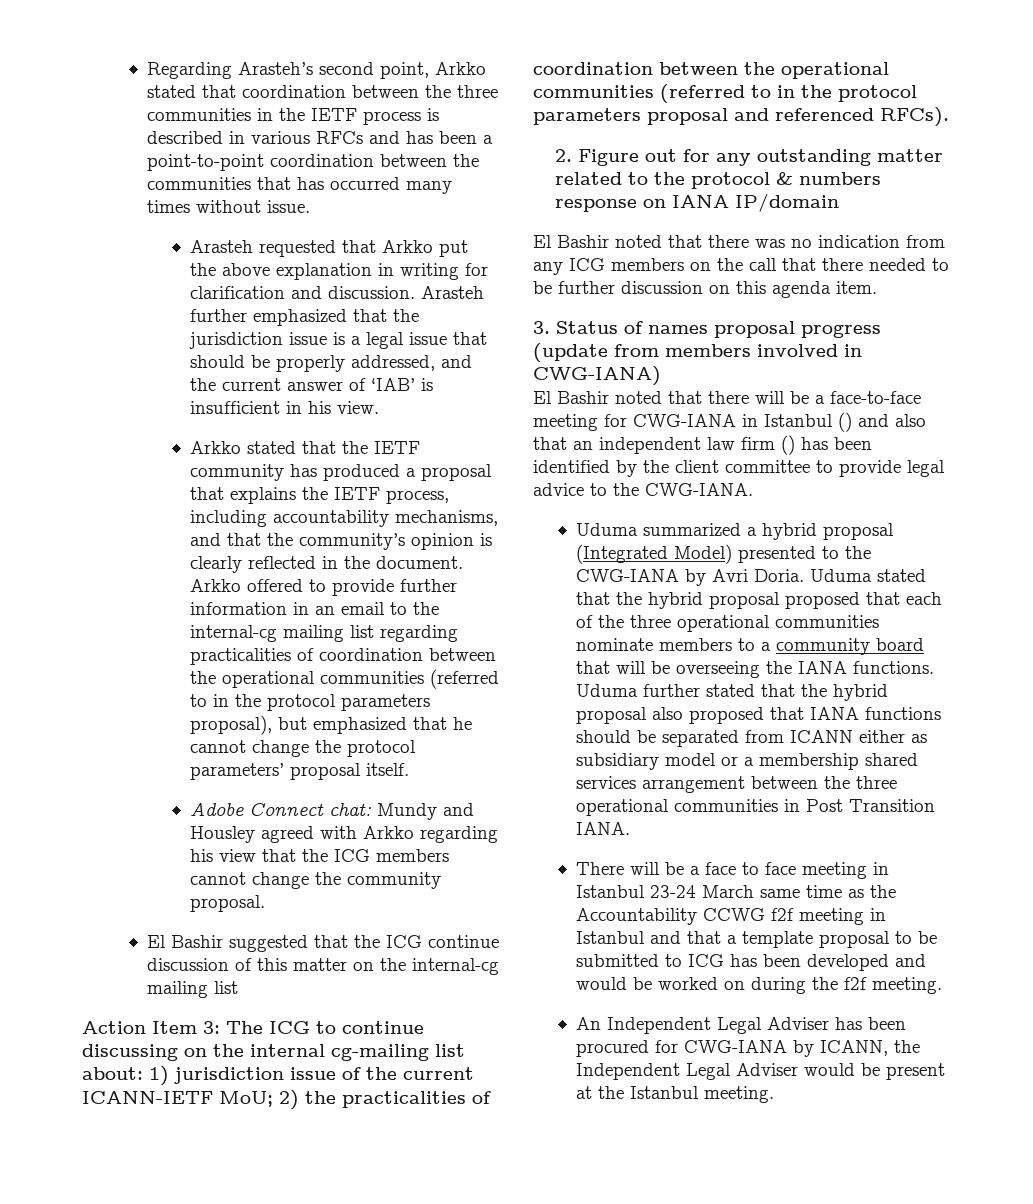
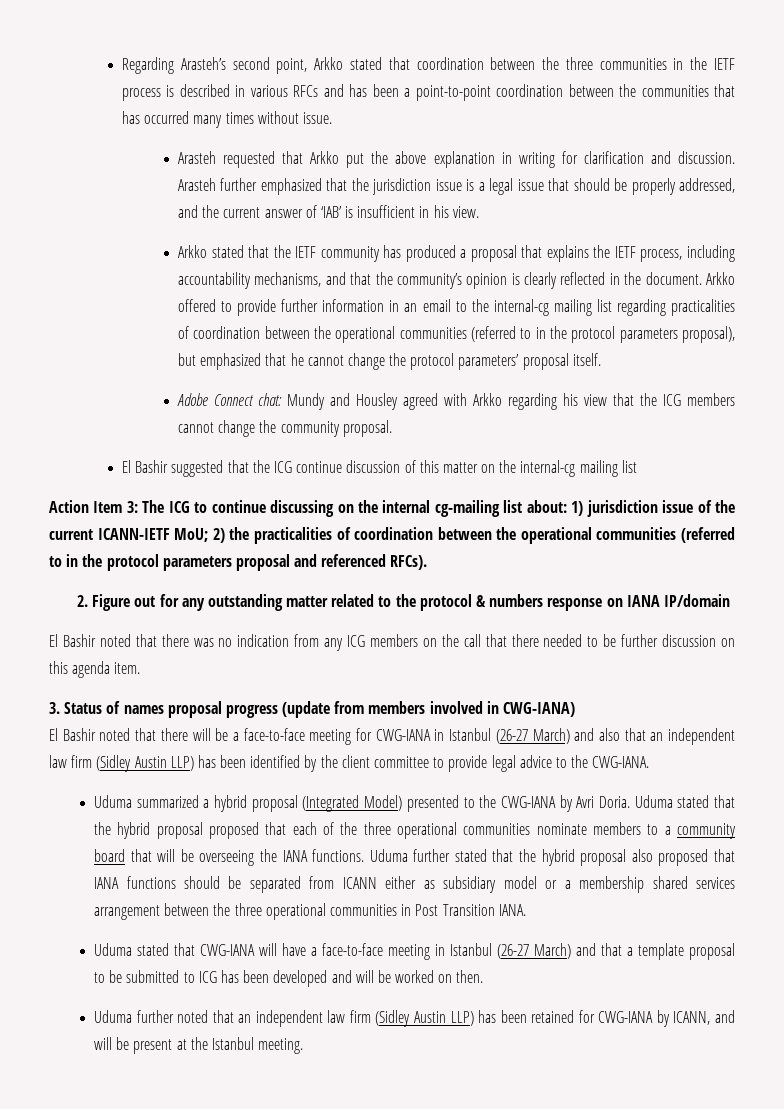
- El Bashir noted that there will be a face-to-face meeting for CWG-IANA in Istanbul () and also that an independent law firm () has been identified by the client committee to provide legal advice to the CWG-IANA.
+ El Bashir noted that there will be a face-to-face meeting for CWG-IANA in Istanbul (26-27 March) and also that an independent law firm (Sidley Austin LLP) has been identified by the client committee to provide legal advice to the CWG-IANA.
- There will be a face to face meeting in Istanbul 23-24 March same time as the Accountability CCWG f2f meeting in Istanbul and that a template proposal to be submitted to ICG has been developed and would be worked on during the f2f meeting.
- An Independent Legal Adviser has been procured for CWG-IANA by ICANN, the Independent Legal Adviser would be present at the Istanbul meeting.
+ Uduma stated that CWG-IANA will have a face-to-face meeting in Istanbul (26-27 March) and that a template proposal to be submitted to ICG has been developed and will be worked on then.
+ Uduma further noted that an independent law firm (Sidley Austin LLP) has been retained for CWG-IANA by ICANN, and will be present at the Istanbul meeting.

